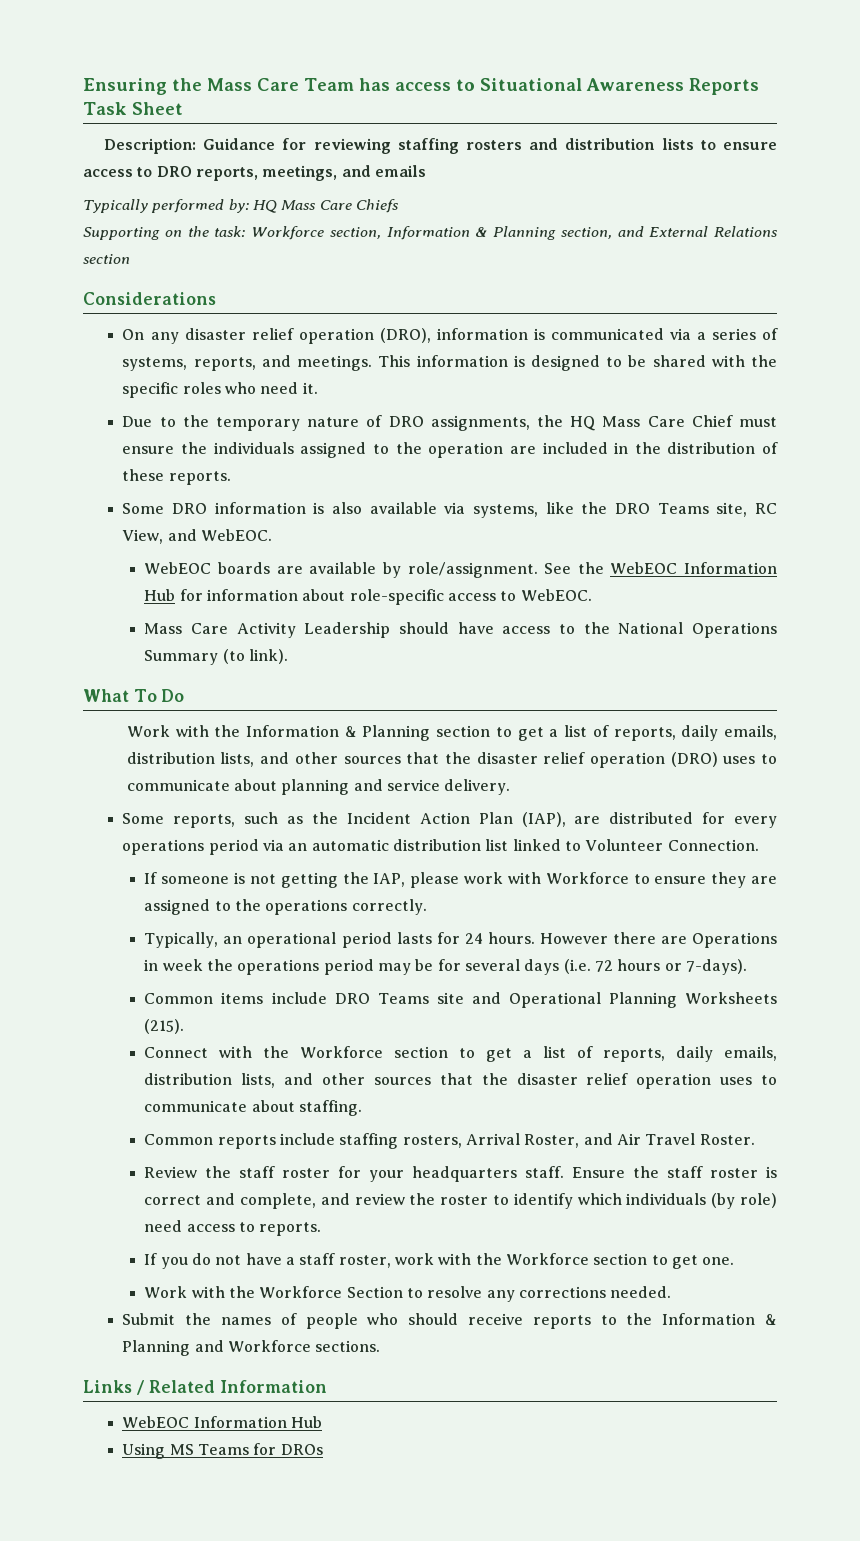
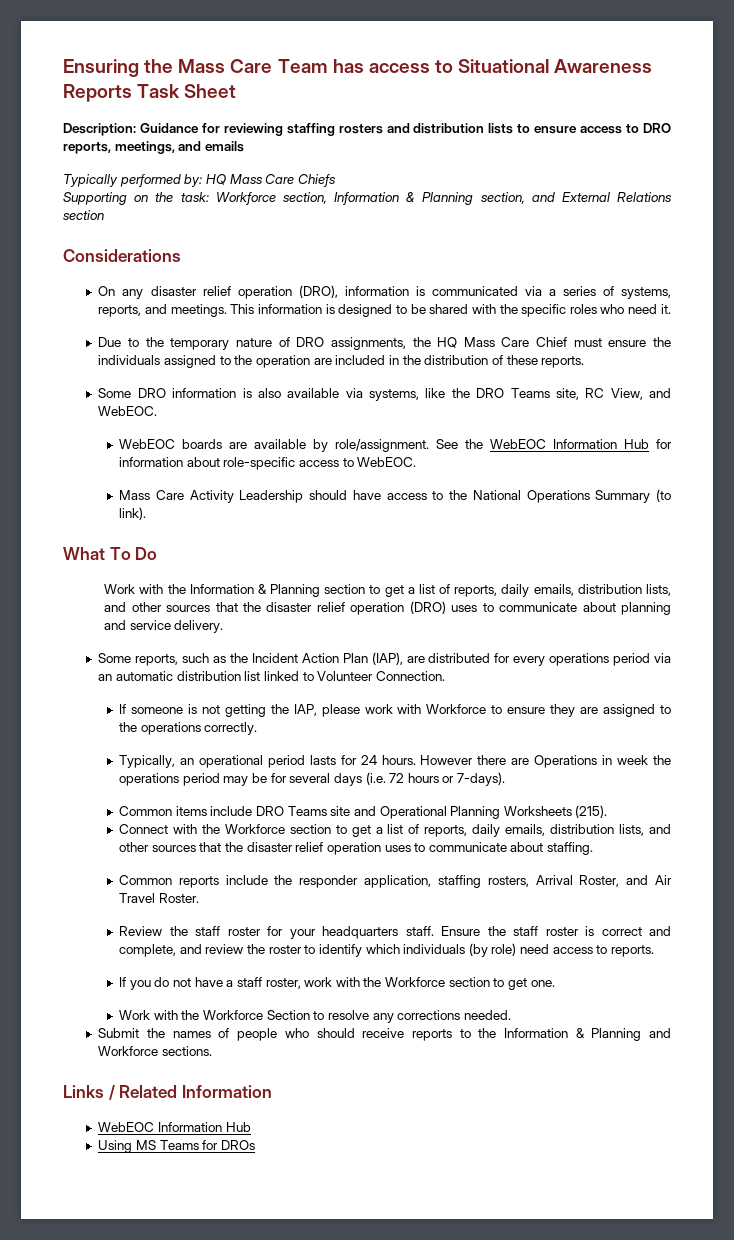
- Common reports include staffing rosters, Arrival Roster, and Air Travel Roster.
+ Common reports include the responder application, staffing rosters, Arrival Roster, and Air Travel Roster.

